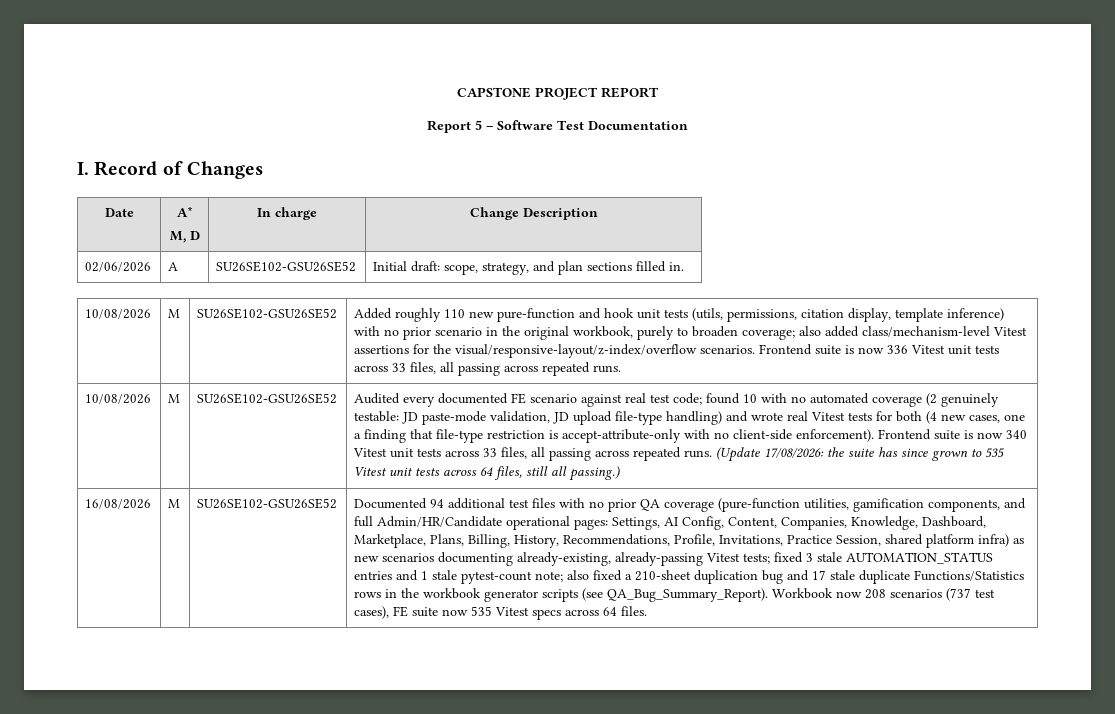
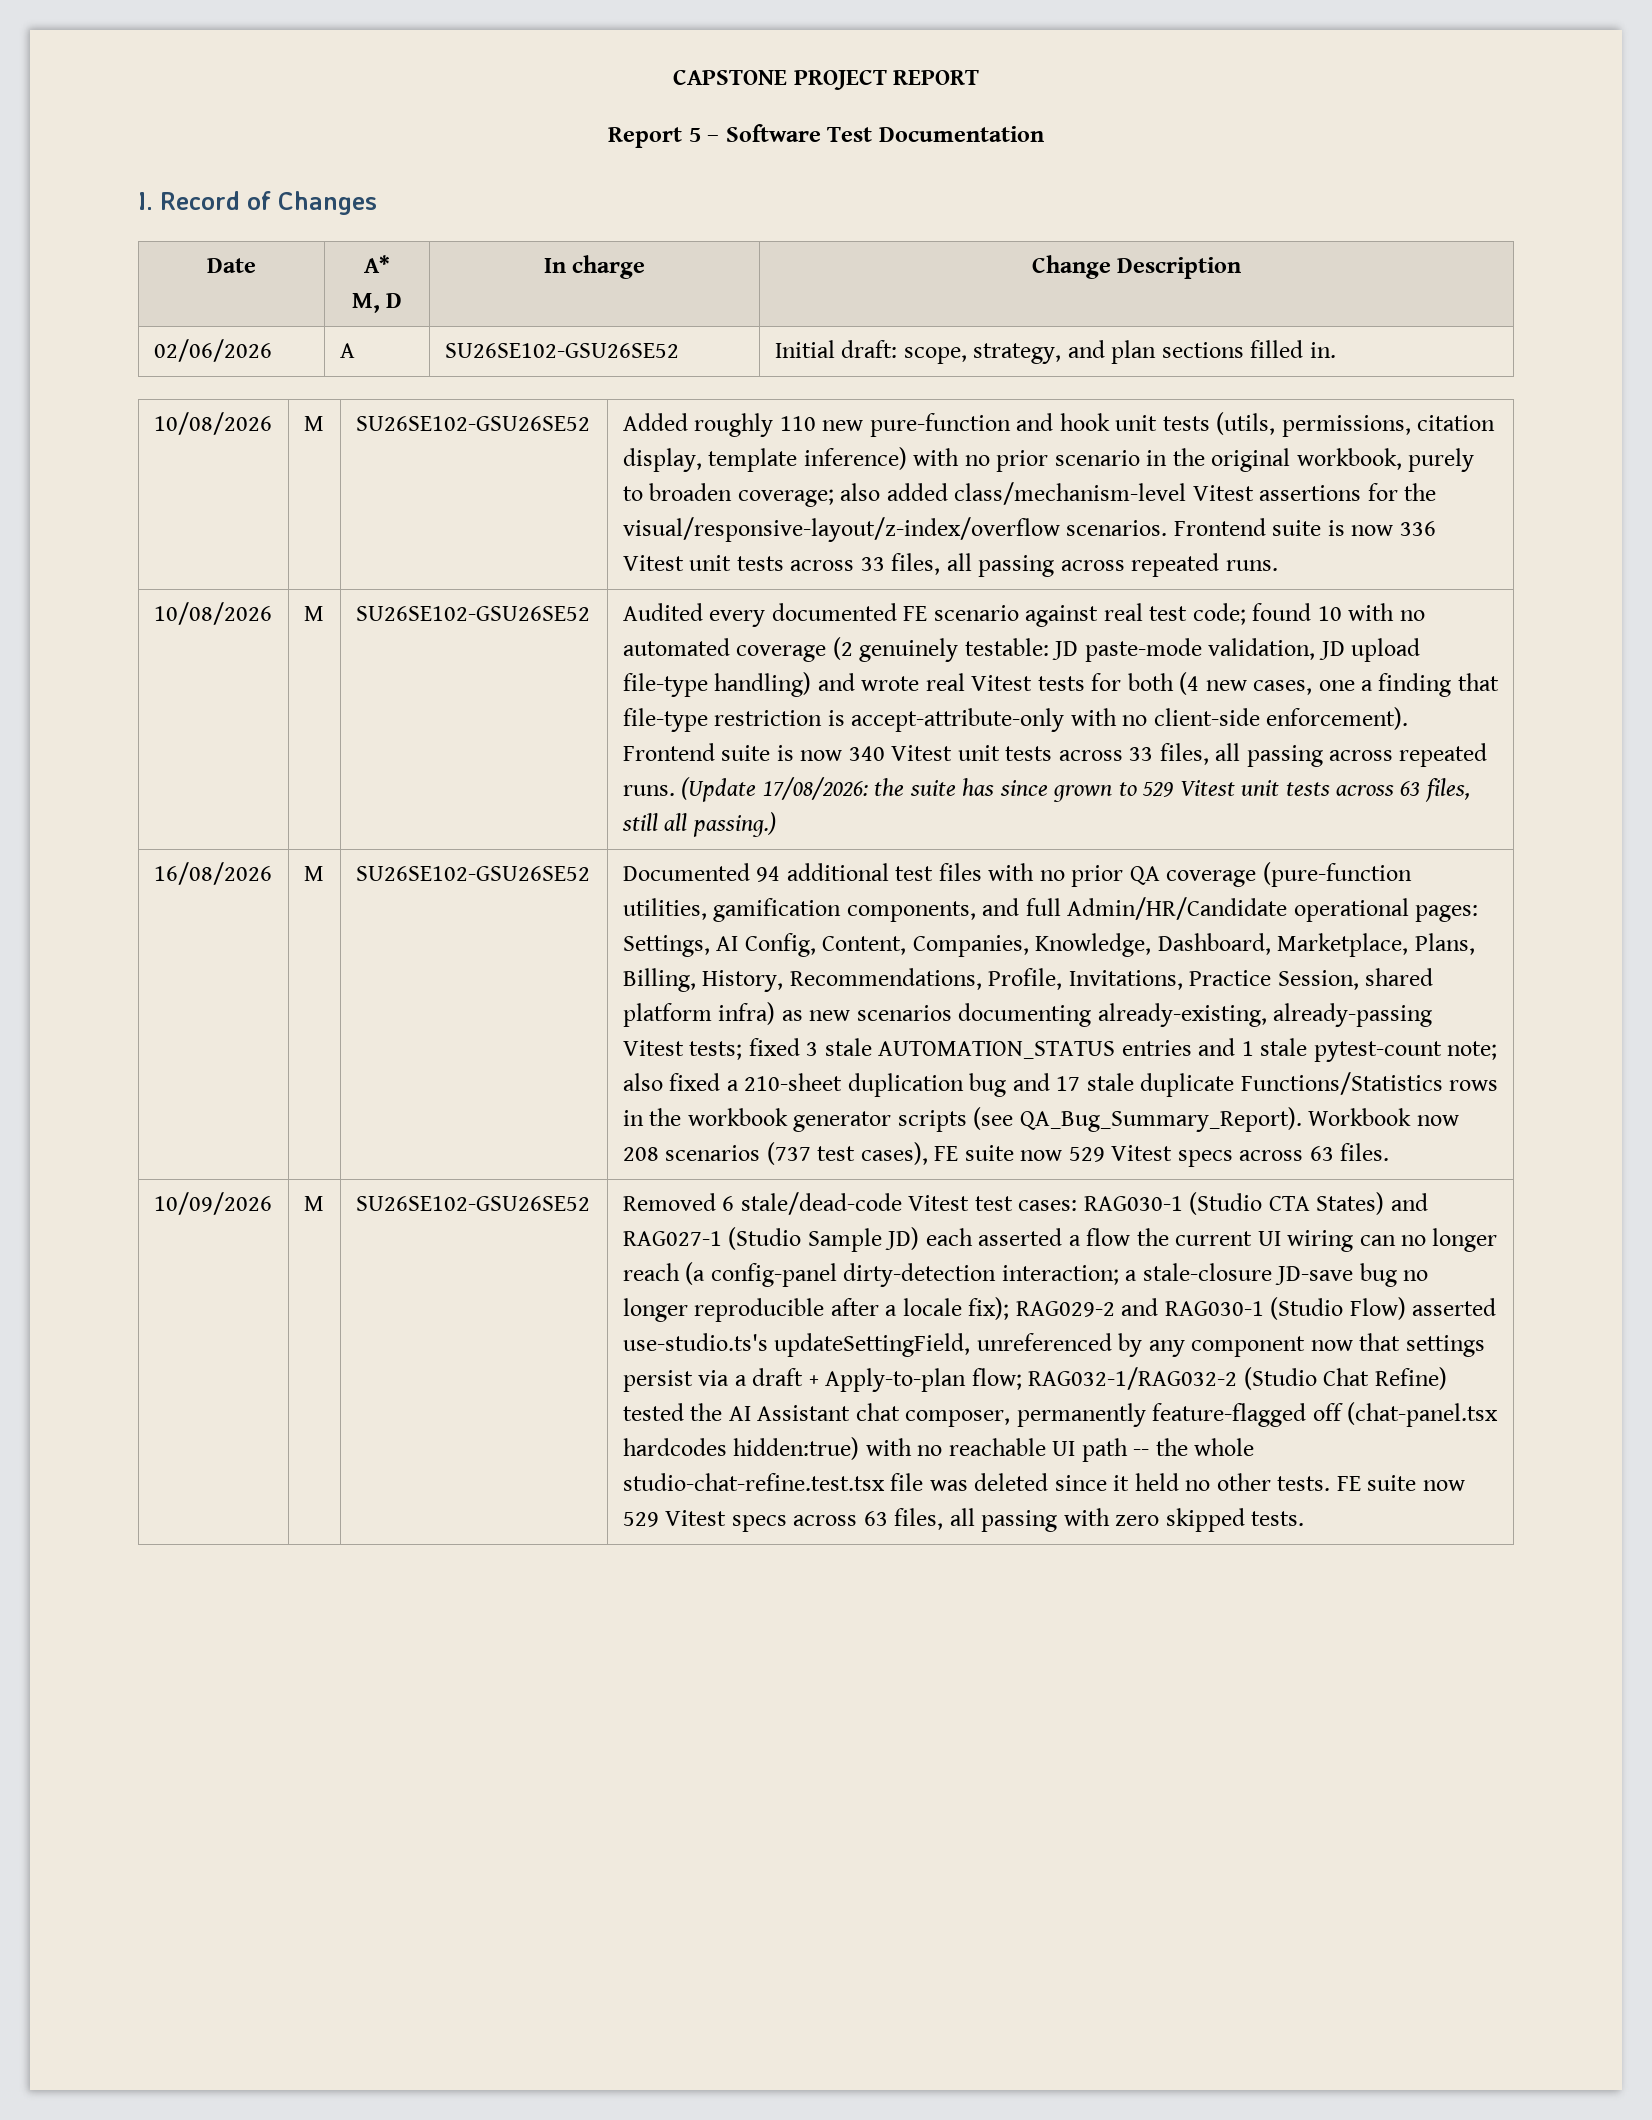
- (Update 17/08/2026: the suite has since grown to 535 Vitest unit tests across 64 files, still all passing.)
+ (Update 17/08/2026: the suite has since grown to 529 Vitest unit tests across 63 files, still all passing.)
- Workbook now 208 scenarios (737 test cases), FE suite now 535 Vitest specs across 64 files.
+ Workbook now 208 scenarios (737 test cases), FE suite now 529 Vitest specs across 63 files.
+ 10/09/2026 | M | SU26SE102-GSU26SE52 | Removed 6 stale/dead-code Vitest test cases: RAG030-1 (Studio CTA States) and RAG027-1 (Studio Sample JD) each asserted a flow the current UI wiring can no longer reach (a config-panel dirty-detection interaction; a stale-closure JD-save bug no longer reproducible after a locale fix); RAG029-2 and RAG030-1 (Studio Flow) asserted use-studio.ts's updateSettingField, unreferenced by any component now that settings persist via a draft + Apply-to-plan flow; RAG032-1/RAG032-2 (Studio Chat Refine) tested the AI Assistant chat composer, permanently feature-flagged off (chat-panel.tsx hardcodes hidden:true) with no reachable UI path -- the whole studio-chat-refine.test.tsx file was deleted since it held no other tests. FE suite now 529 Vitest specs across 63 files, all passing with zero skipped tests.

